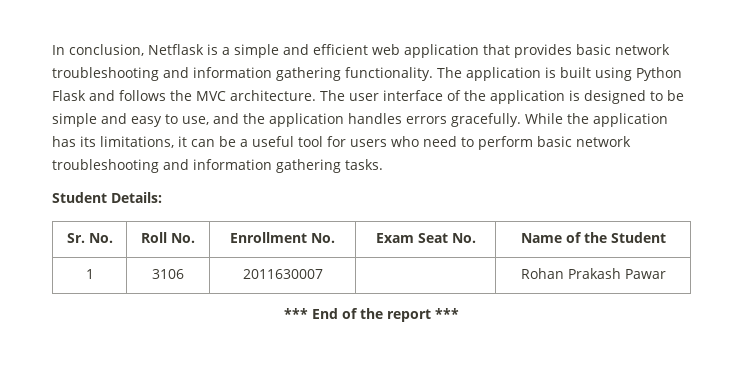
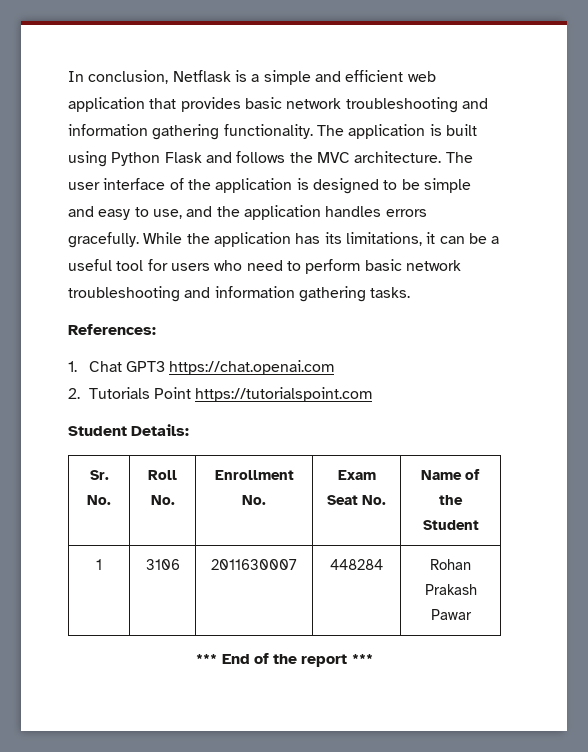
+ References:
+ 1. Chat GPT3 https://chat.openai.com
+ 2. Tutorials Point https://tutorialspoint.com
- 1 | 3106 | 2011630007 | | Rohan Prakash Pawar
+ 1 | 3106 | 2011630007 | 448284 | Rohan Prakash Pawar

